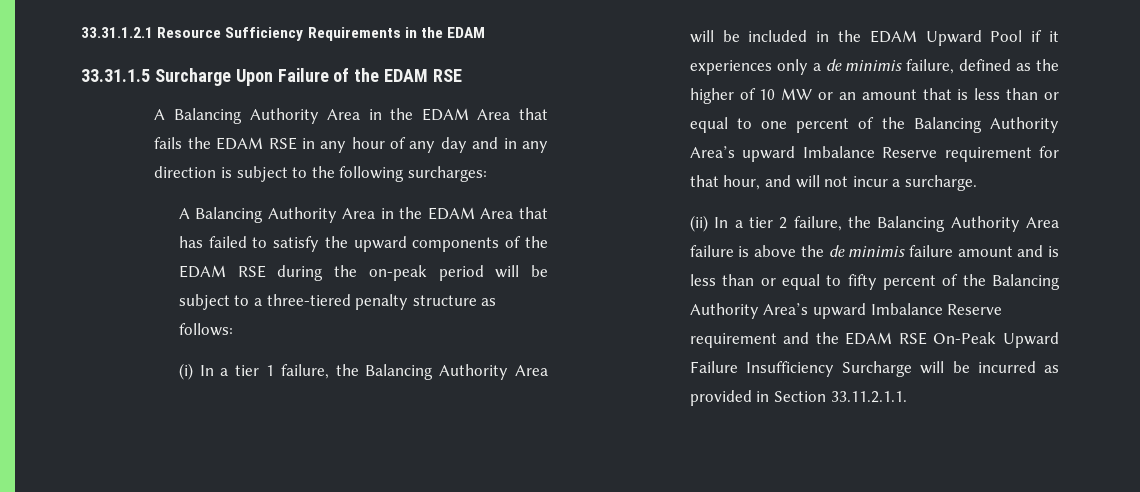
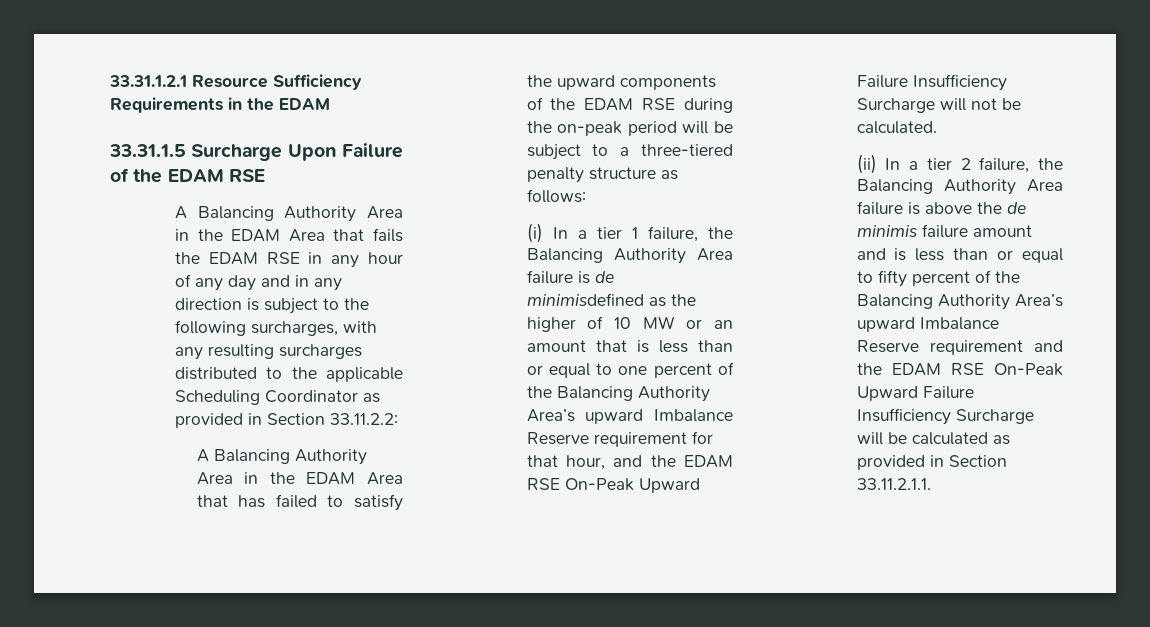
- A Balancing Authority Area in the EDAM Area that fails the EDAM RSE in any hour of any day and in any direction is subject to the following surcharges:
+ A Balancing Authority Area in the EDAM Area that fails the EDAM RSE in any hour of any day and in any direction is subject to the following surcharges, with any resulting surcharges distributed to the applicable Scheduling Coordinator as provided in Section 33.11.2.2:
- (i) In a tier 1 failure, the Balancing Authority Area will be included in the EDAM Upward Pool if it experiences only a de minimis failure, defined as the higher of 10 MW or an amount that is less than or equal to one percent of the Balancing Authority Area’s upward Imbalance Reserve requirement for that hour, and will not incur a surcharge.
+ (i) In a tier 1 failure, the Balancing Authority Area failure is de minimisdefined as the higher of 10 MW or an amount that is less than or equal to one percent of the Balancing Authority Area’s upward Imbalance Reserve requirement for that hour, and the EDAM RSE On-Peak Upward Failure Insufficiency Surcharge will not be calculated.
- (ii) In a tier 2 failure, the Balancing Authority Area failure is above the de minimis failure amount and is less than or equal to fifty percent of the Balancing Authority Area’s upward Imbalance Reserve requirement and the EDAM RSE On-Peak Upward Failure Insufficiency Surcharge will be incurred as provided in Section 33.11.2.1.1.
+ (ii) In a tier 2 failure, the Balancing Authority Area failure is above the de minimis failure amount and is less than or equal to fifty percent of the Balancing Authority Area’s upward Imbalance Reserve requirement and the EDAM RSE On-Peak Upward Failure Insufficiency Surcharge will be calculated as provided in Section 33.11.2.1.1.

